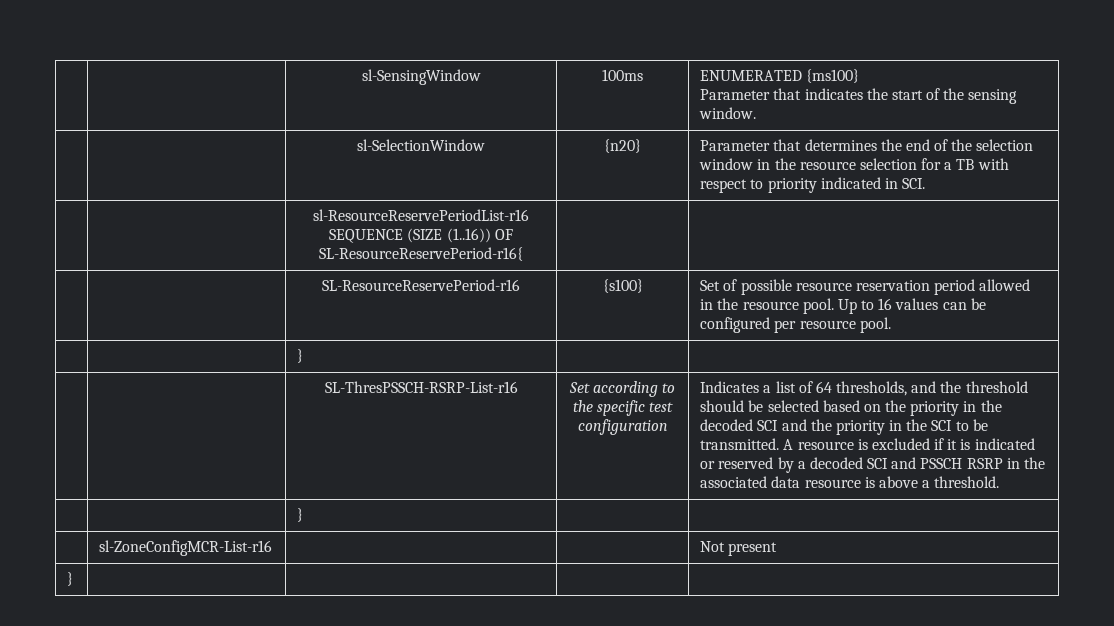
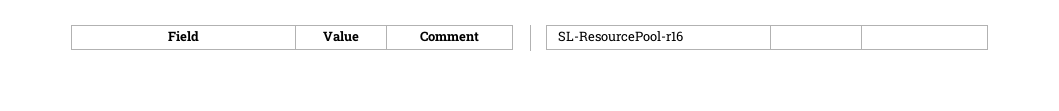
- | | sl-SensingWindow | 100ms | ENUMERATED {ms100}
- Parameter that indicates the start of the sensing window.
- | | sl-SelectionWindow | {n20} | Parameter that determines the end of the selection window in the resource selection for a TB with respect to priority indicated in SCI.
- | | sl-ResourceReservePeriodList-r16 SEQUENCE (SIZE (1..16)) OF SL-ResourceReservePeriod-r16{ | |
- | | SL-ResourceReservePeriod-r16 | {s100} | Set of possible resource reservation period allowed in the resource pool. Up to 16 values can be configured per resource pool.
- | | } | |
- | | SL-ThresPSSCH-RSRP-List-r16 | Set according to the specific test configuration | Indicates a list of 64 thresholds, and the threshold should be selected based on the priority in the decoded SCI and the priority in the SCI to be transmitted. A resource is excluded if it is indicated or reserved by a decoded SCI and PSSCH RSRP in the associated data resource is above a threshold.
- | | } | |
- | sl-ZoneConfigMCR-List-r16 | | | Not present
- } | | | |
+ Field | Value | Comment
+ SL-ResourcePool-r16 | |

